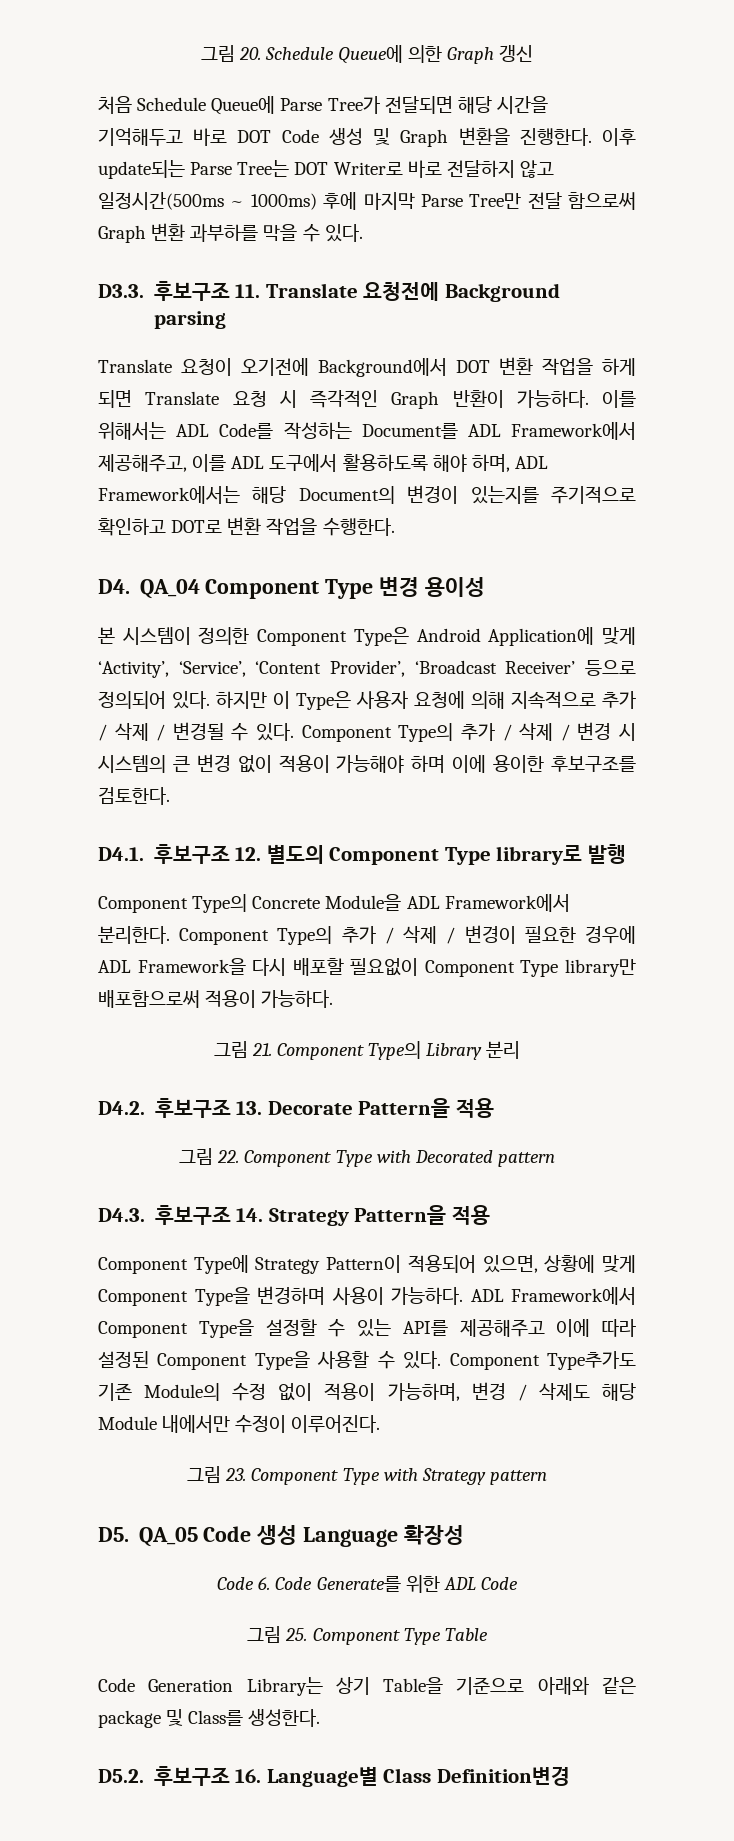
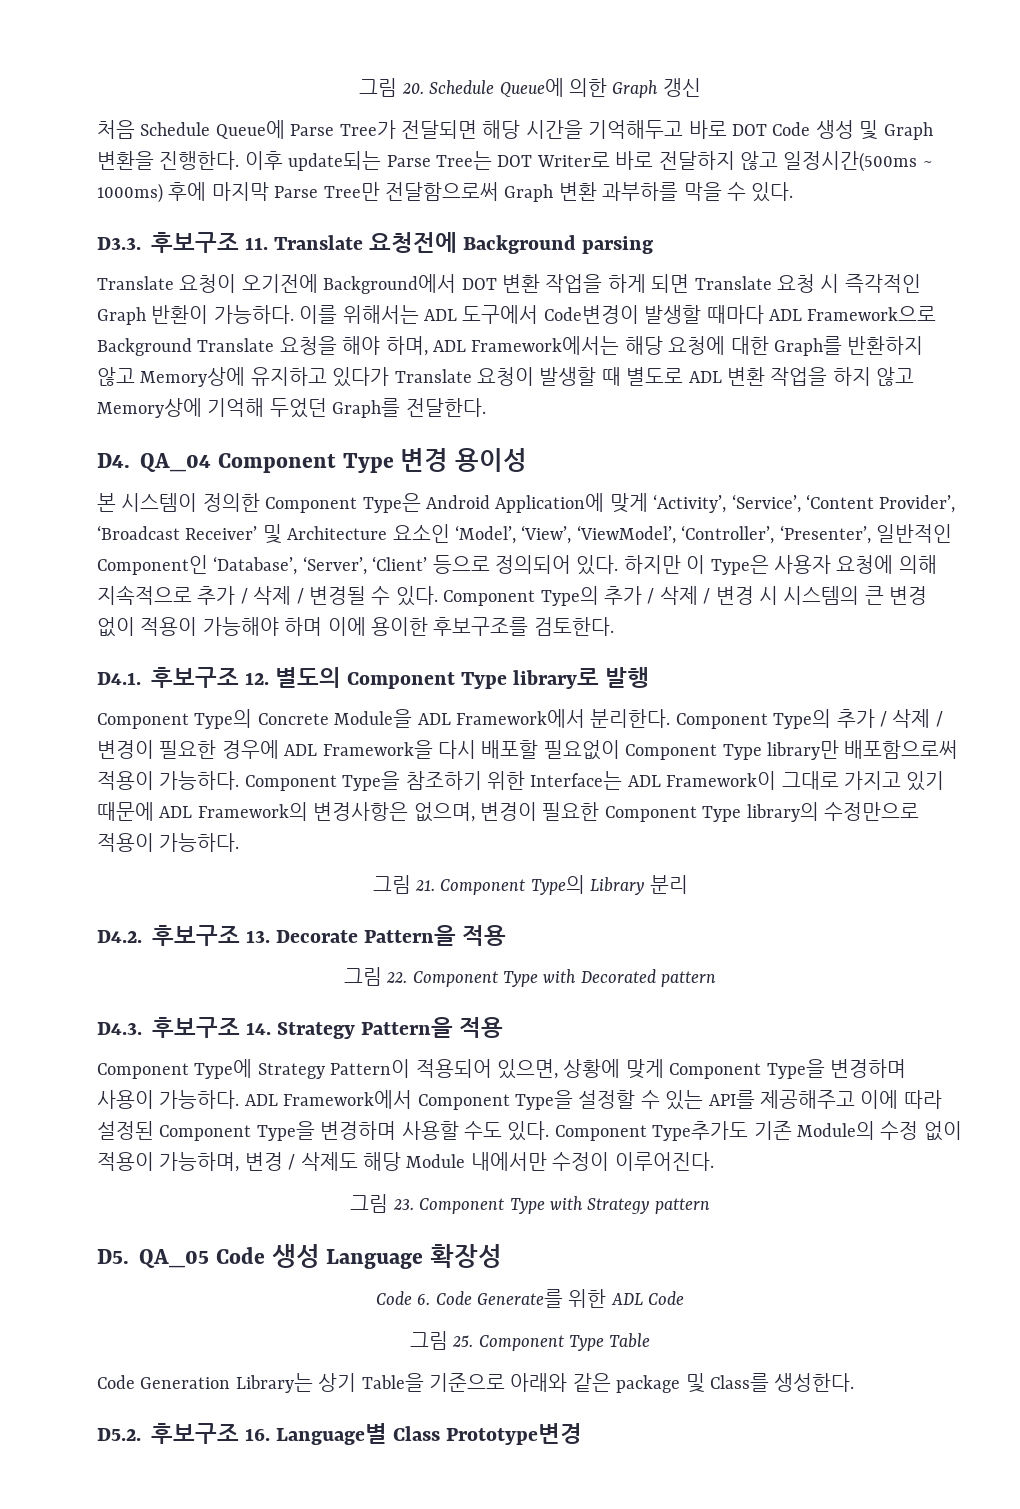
- 이후 update되는 Parse Tree는 DOT Writer로 바로 전달하지 않고 일정시간(500ms ~ 1000ms) 후에 마지막 Parse Tree만 전달 함으로써 Graph 변환 과부하를 막을 수 있다.
+ 이후 update되는 Parse Tree는 DOT Writer로 바로 전달하지 않고 일정시간(500ms ~ 1000ms) 후에 마지막 Parse Tree만 전달함으로써 Graph 변환 과부하를 막을 수 있다.
- 이를 위해서는 ADL Code를 작성하는 Document를 ADL Framework에서 제공해주고, 이를 ADL 도구에서 활용하도록 해야 하며, ADL Framework에서는 해당 Document의 변경이 있는지를 주기적으로 확인하고 DOT로 변환 작업을 수행한다.
+ 이를 위해서는 ADL 도구에서 Code변경이 발생할 때마다 ADL Framework으로 Background Translate 요청을 해야 하며, ADL Framework에서는 해당 요청에 대한 Graph를 반환하지 않고 Memory상에 유지하고 있다가 Translate 요청이 발생할 때 별도로 ADL 변환 작업을 하지 않고 Memory상에 기억해 두었던 Graph를 전달한다.
- 본 시스템이 정의한 Component Type은 Android Application에 맞게 ‘Activity’, ‘Service’, ‘Content Provider’, ‘Broadcast Receiver’ 등으로 정의되어 있다.
+ 본 시스템이 정의한 Component Type은 Android Application에 맞게 ‘Activity’, ‘Service’, ‘Content Provider’, ‘Broadcast Receiver’ 및 Architecture 요소인 ‘Model’, ‘View’, ‘ViewModel’, ‘Controller’, ‘Presenter’, 일반적인 Component인 ‘Database’, ‘Server’, ‘Client’ 등으로 정의되어 있다.
+ Component Type을 참조하기 위한 Interface는 ADL Framework이 그대로 가지고 있기 때문에 ADL Framework의 변경사항은 없으며, 변경이 필요한 Component Type library의 수정만으로 적용이 가능하다.
- ADL Framework에서 Component Type을 설정할 수 있는 API를 제공해주고 이에 따라 설정된 Component Type을 사용할 수 있다.
+ ADL Framework에서 Component Type을 설정할 수 있는 API를 제공해주고 이에 따라 설정된 Component Type을 변경하며 사용할 수도 있다.
- D5.2. 후보구조 16. Language별 Class Definition변경
+ D5.2. 후보구조 16. Language별 Class Prototype변경

